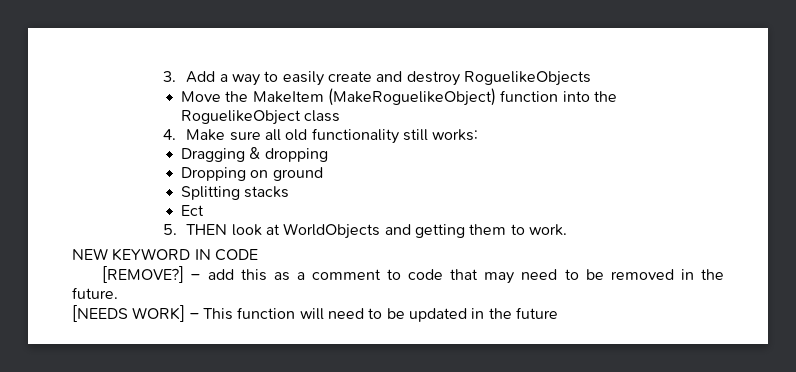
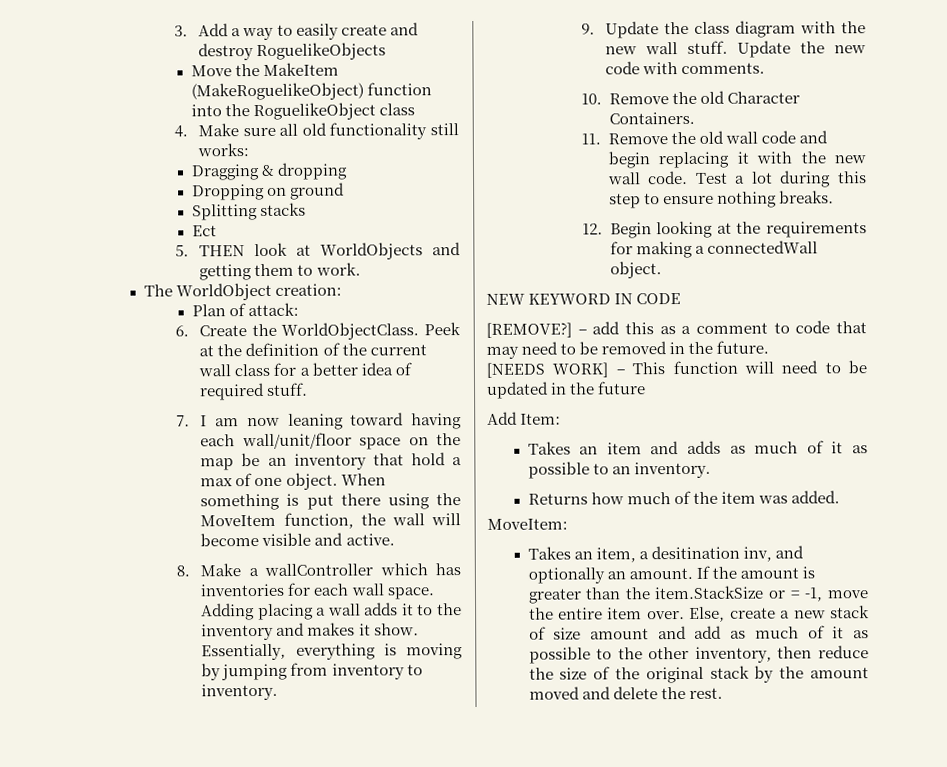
+ The WorldObject creation:
+ Plan of attack:
+ 6. Create the WorldObjectClass. Peek at the definition of the current wall class for a better idea of required stuff.
+ 7. I am now leaning toward having each wall/unit/floor space on the map be an inventory that hold a max of one object. When something is put there using the MoveItem function, the wall will become visible and active.
+ 8. Make a wallController which has inventories for each wall space. Adding placing a wall adds it to the inventory and makes it show. Essentially, everything is moving by jumping from inventory to inventory.
+ 9. Update the class diagram with the new wall stuff. Update the new code with comments.
+ 10. Remove the old Character Containers.
+ 11. Remove the old wall code and begin replacing it with the new wall code. Test a lot during this step to ensure nothing breaks.
+ 12. Begin looking at the requirements for making a connectedWall object.
+ Add Item:
+ Takes an item and adds as much of it as possible to an inventory.
+ Returns how much of the item was added.
+ MoveItem:
+ Takes an item, a desitination inv, and optionally an amount. If the amount is greater than the item.StackSize or = -1, move the entire item over. Else, create a new stack of size amount and add as much of it as possible to the other inventory, then reduce the size of the original stack by the amount moved and delete the rest.

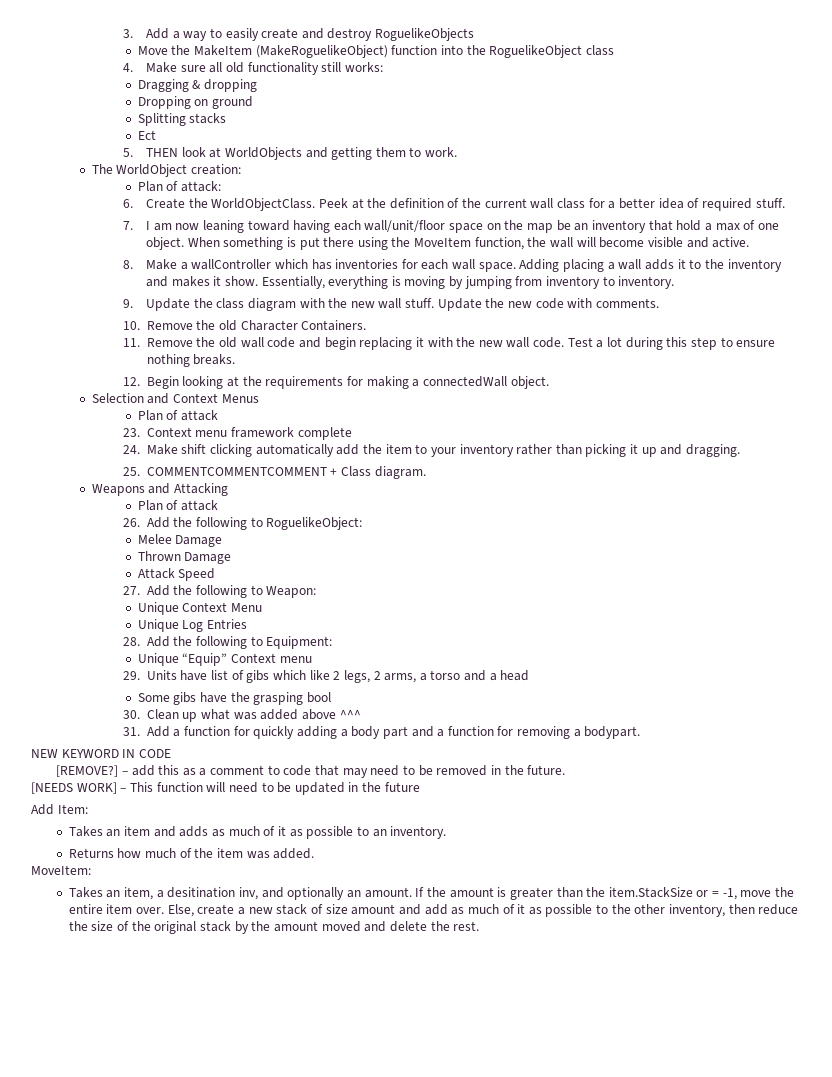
+ Selection and Context Menus
+ Plan of attack
+ 23. Context menu framework complete
+ 24. Make shift clicking automatically add the item to your inventory rather than picking it up and dragging.
+ 25. COMMENTCOMMENTCOMMENT + Class diagram.
+ Weapons and Attacking
+ Plan of attack
+ 26. Add the following to RoguelikeObject:
+ Melee Damage
+ Thrown Damage
+ Attack Speed
+ 27. Add the following to Weapon:
+ Unique Context Menu
+ Unique Log Entries
+ 28. Add the following to Equipment:
+ Unique “Equip” Context menu
+ 29. Units have list of gibs which like 2 legs, 2 arms, a torso and a head
+ Some gibs have the grasping bool
+ 30. Clean up what was added above ^^^
+ 31. Add a function for quickly adding a body part and a function for removing a bodypart.

